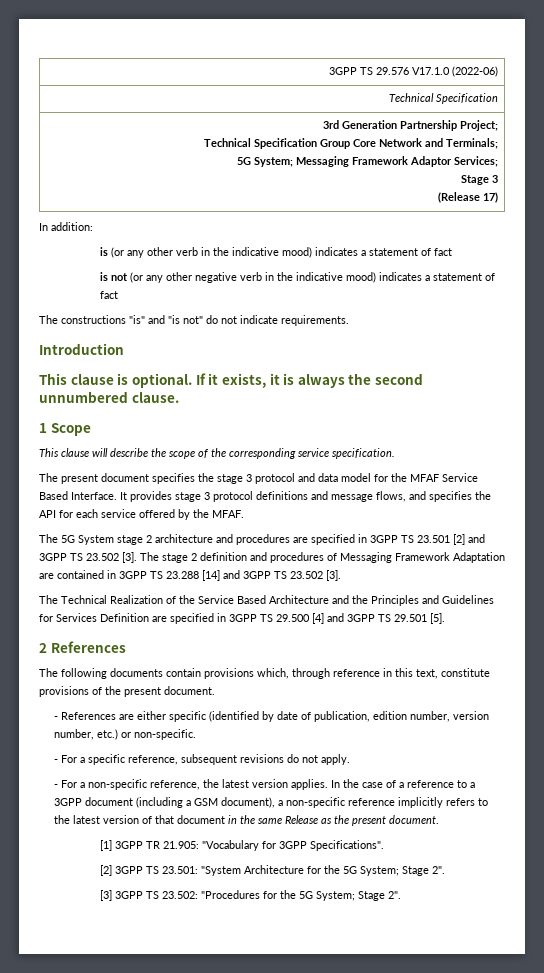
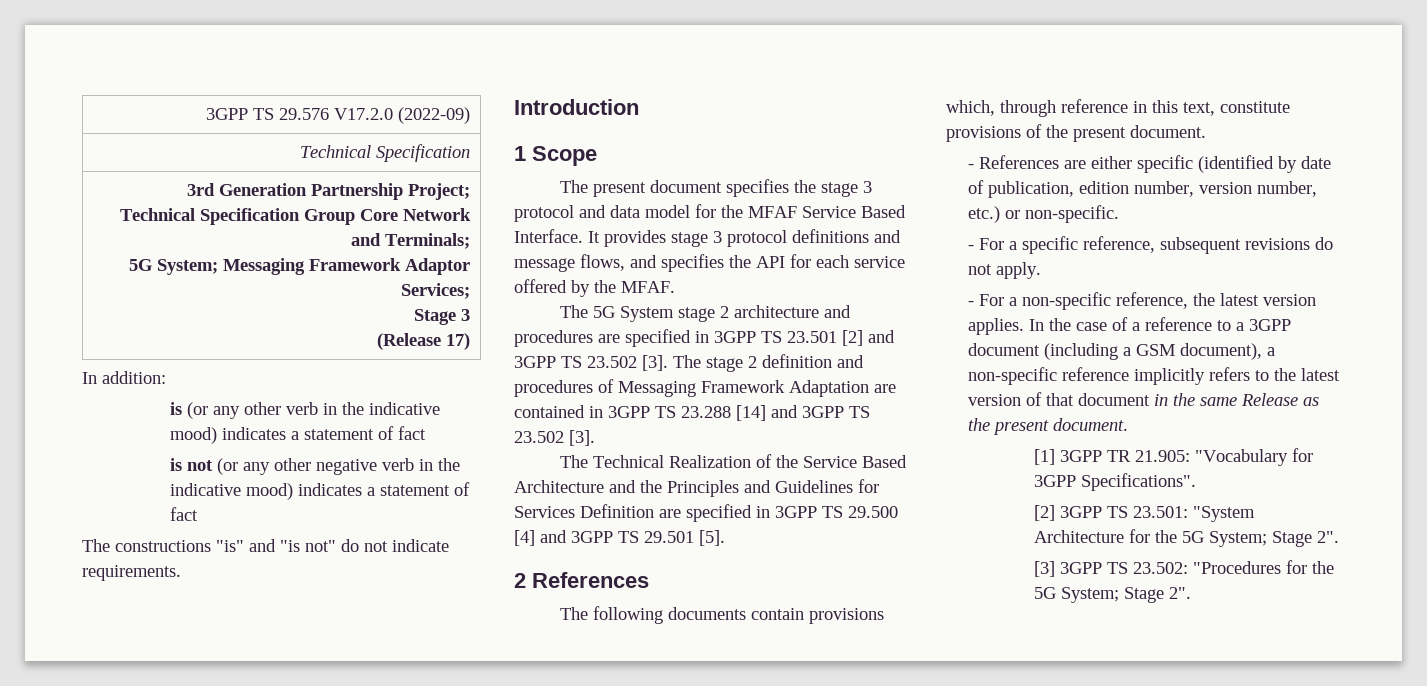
- 3GPP TS 29.576 V17.1.0 (2022-06)
+ 3GPP TS 29.576 V17.2.0 (2022-09)
- This clause is optional. If it exists, it is always the second unnumbered clause.
  1 Scope
- This clause will describe the scope of the corresponding service specification.

